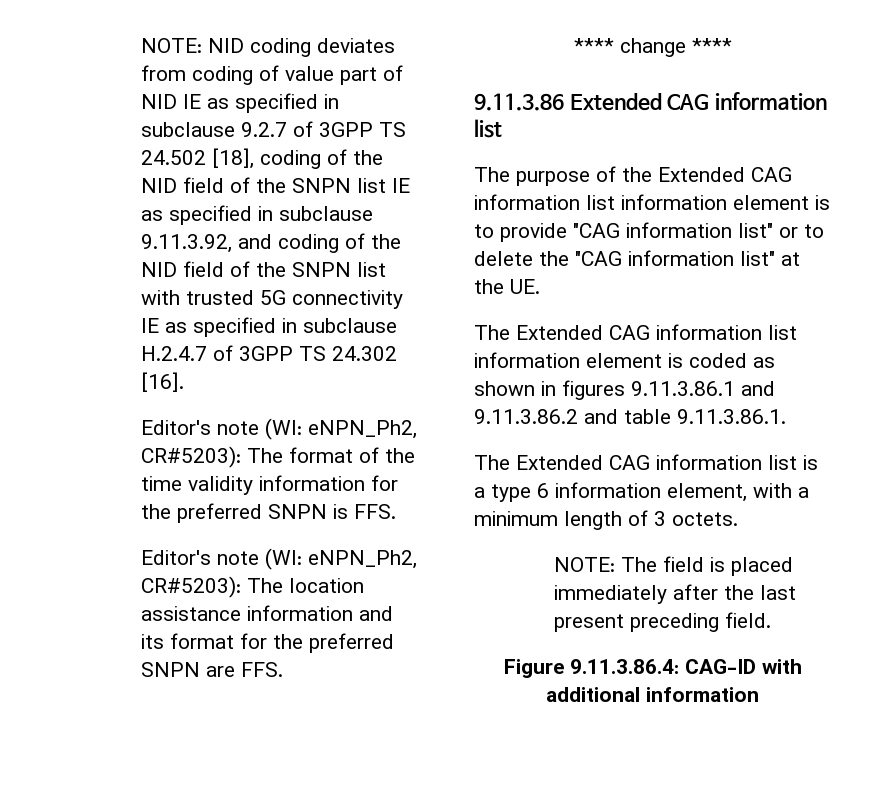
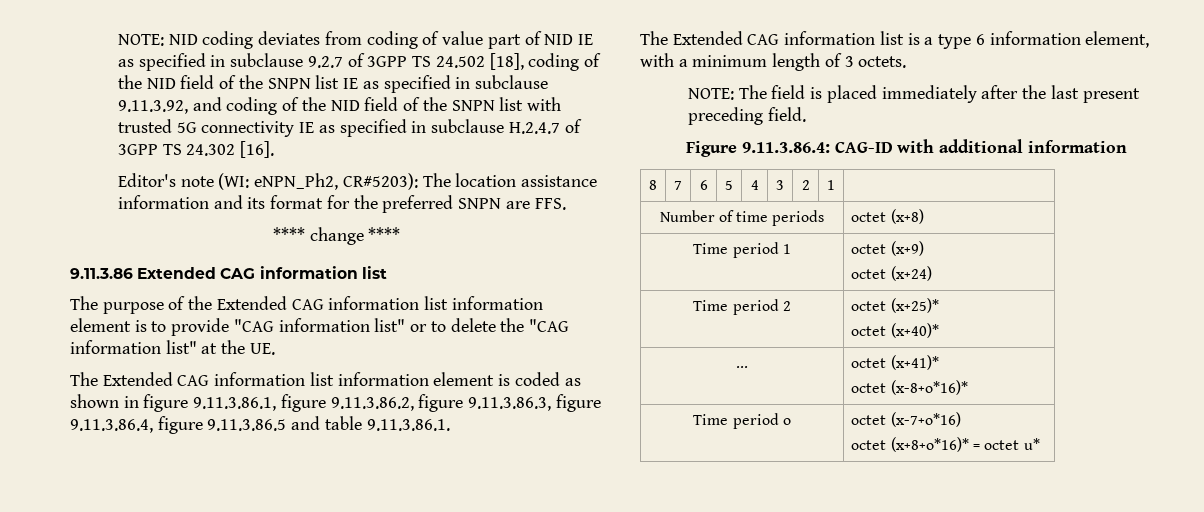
- Editor's note (WI: eNPN_Ph2, CR#5203): The format of the time validity information for the preferred SNPN is FFS.
- The Extended CAG information list information element is coded as shown in figures 9.11.3.86.1 and 9.11.3.86.2 and table 9.11.3.86.1.
+ The Extended CAG information list information element is coded as shown in figure 9.11.3.86.1, figure 9.11.3.86.2, figure 9.11.3.86.3, figure 9.11.3.86.4, figure 9.11.3.86.5 and table 9.11.3.86.1.
+ 8 | 7 | 6 | 5 | 4 | 3 | 2 | 1 |
+ Number of time periods | octet (x+8)
+ Time period 1 | octet (x+9)
+ octet (x+24)
+ Time period 2 | octet (x+25)*
+ octet (x+40)*
+ ... | octet (x+41)*
+ octet (x-8+o*16)*
+ Time period o | octet (x-7+o*16)
+ octet (x+8+o*16)* = octet u*

